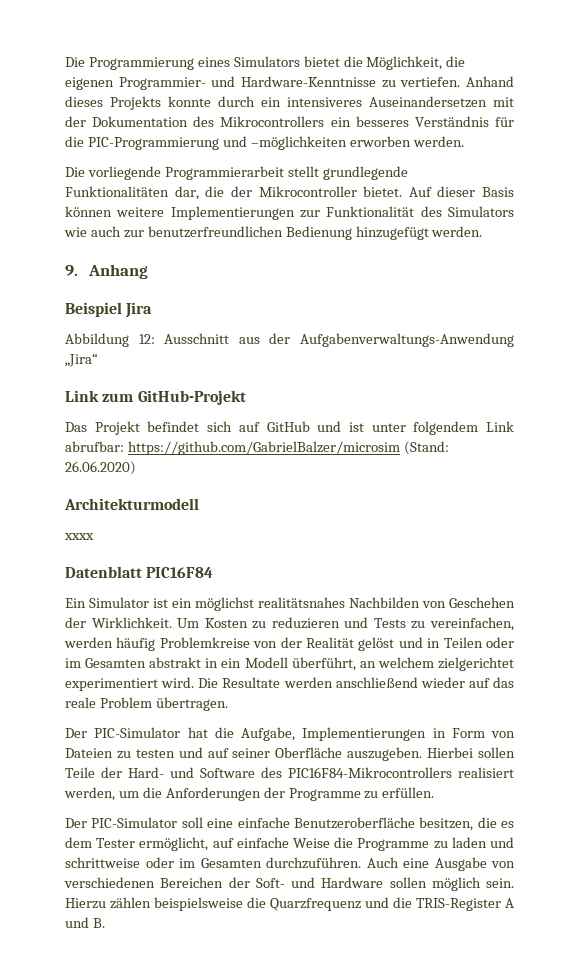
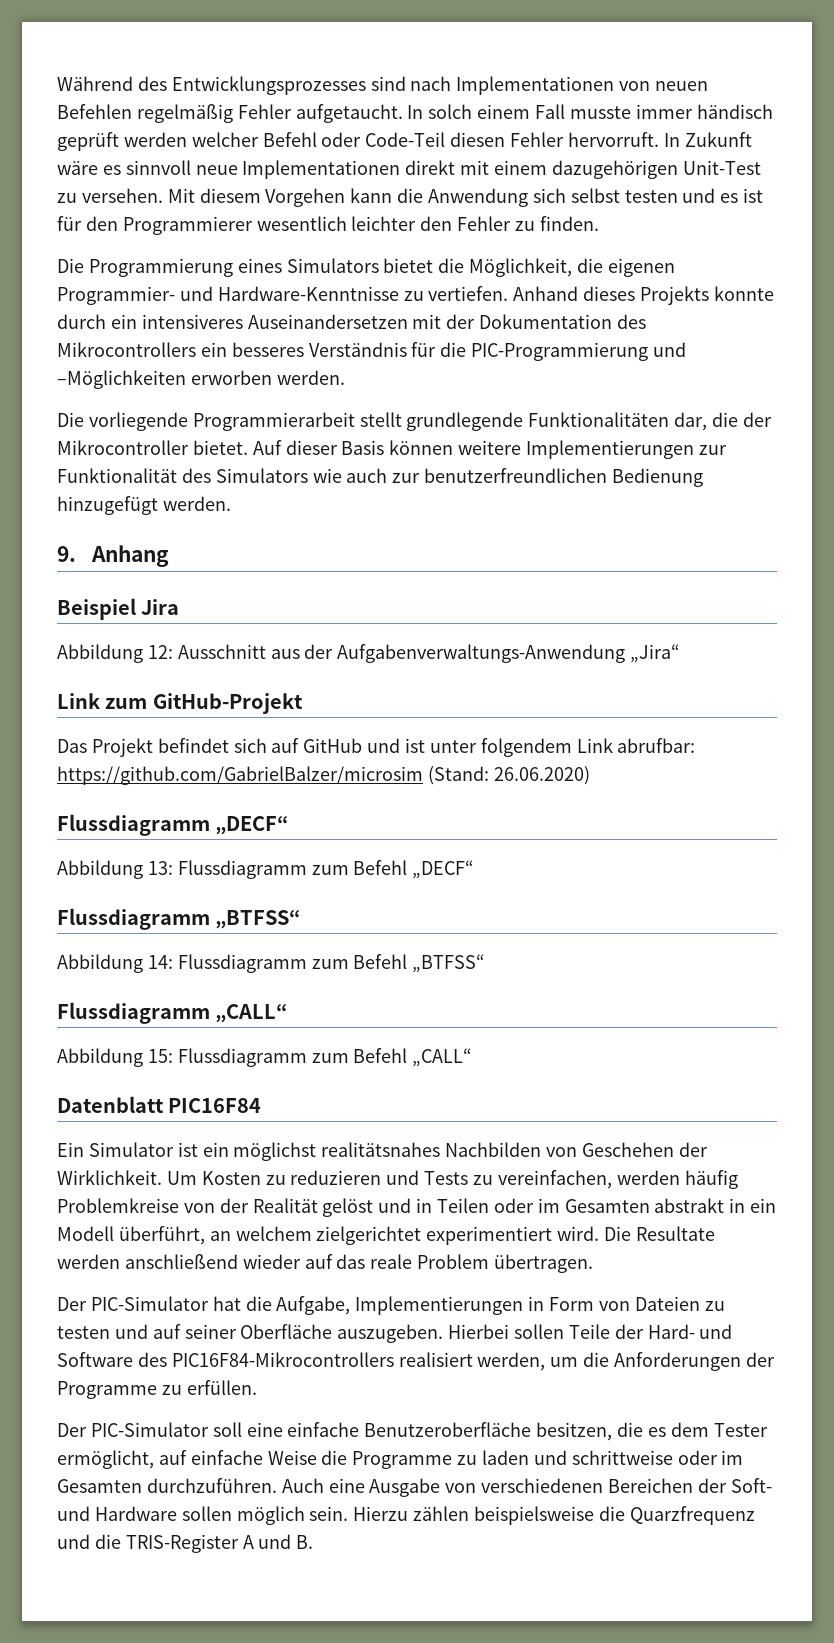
+ Während des Entwicklungsprozesses sind nach Implementationen von neuen Befehlen regelmäßig Fehler aufgetaucht. In solch einem Fall musste immer händisch geprüft werden welcher Befehl oder Code-Teil diesen Fehler hervorruft. In Zukunft wäre es sinnvoll neue Implementationen direkt mit einem dazugehörigen Unit-Test zu versehen. Mit diesem Vorgehen kann die Anwendung sich selbst testen und es ist für den Programmierer wesentlich leichter den Fehler zu finden.
- Anhand dieses Projekts konnte durch ein intensiveres Auseinandersetzen mit der Dokumentation des Mikrocontrollers ein besseres Verständnis für die PIC-Programmierung und –möglichkeiten erworben werden.
+ Anhand dieses Projekts konnte durch ein intensiveres Auseinandersetzen mit der Dokumentation des Mikrocontrollers ein besseres Verständnis für die PIC-Programmierung und –Möglichkeiten erworben werden.
- Architekturmodell
- xxxx
+ Flussdiagramm „DECF“
+ Abbildung 13: Flussdiagramm zum Befehl „DECF“
+ Flussdiagramm „BTFSS“
+ Abbildung 14: Flussdiagramm zum Befehl „BTFSS“
+ Flussdiagramm „CALL“
+ Abbildung 15: Flussdiagramm zum Befehl „CALL“

